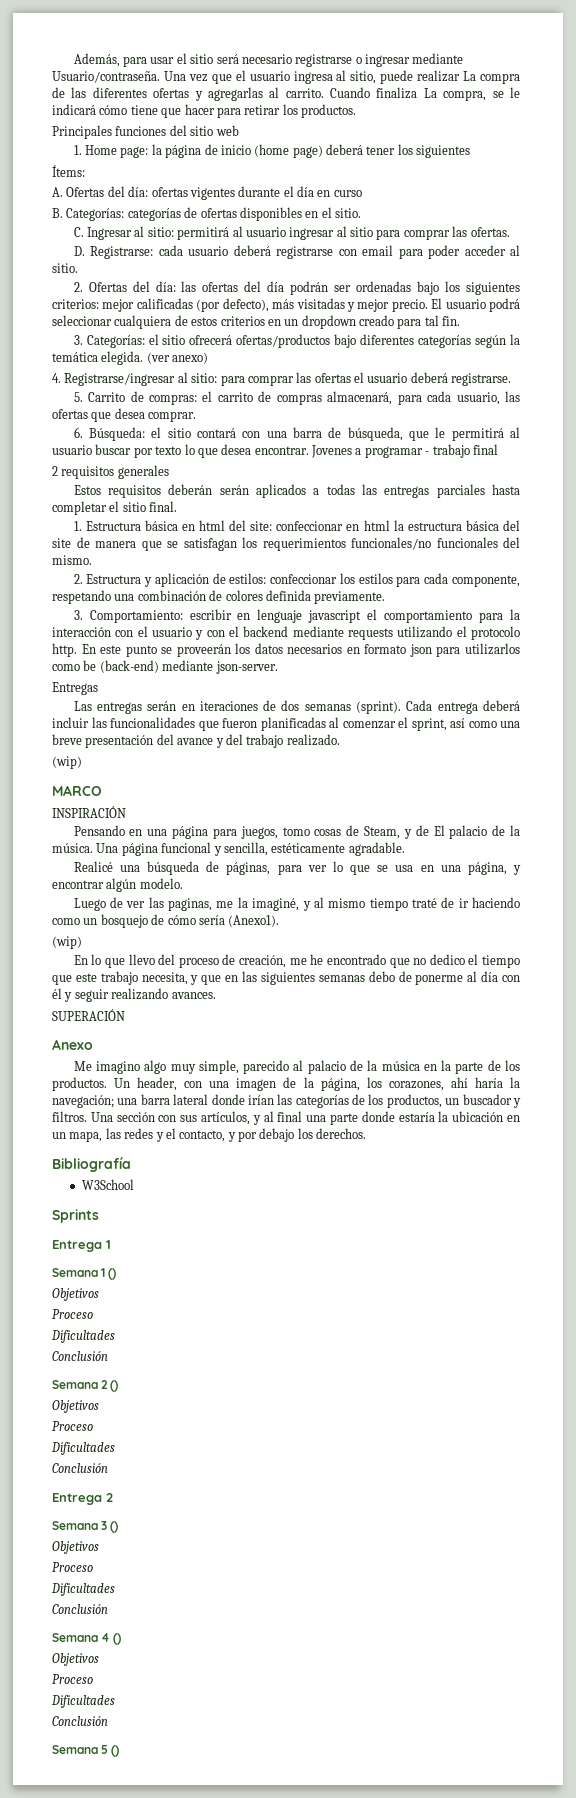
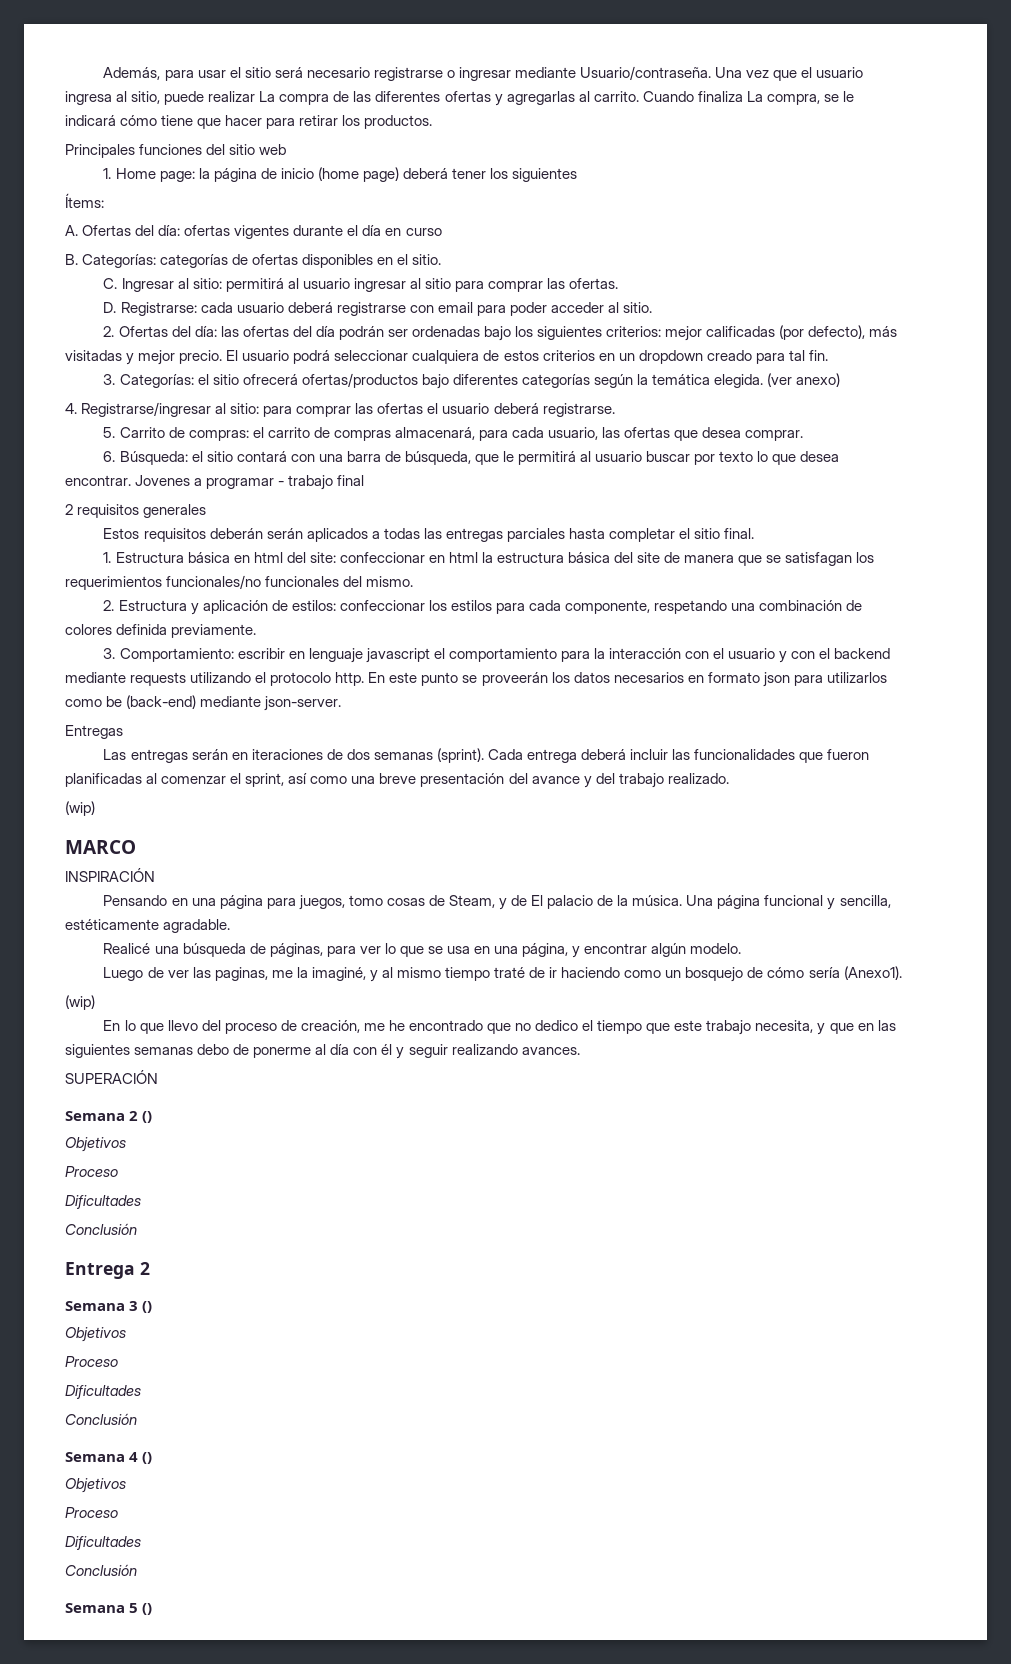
- Anexo
- Me imagino algo muy simple, parecido al palacio de la música en la parte de los productos. Un header, con una imagen de la página, los corazones, ahí haría la navegación; una barra lateral donde irían las categorías de los productos, un buscador y filtros. Una sección con sus artículos, y al final una parte donde estaría la ubicación en un mapa, las redes y el contacto, y por debajo los derechos.
- Bibliografía
- W3School
- Sprints
- Entrega 1
- Semana 1 ()
- Objetivos
- Proceso
- Dificultades
- Conclusión

